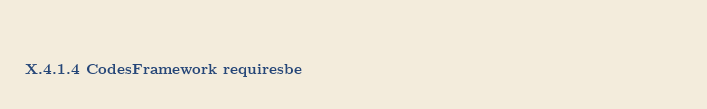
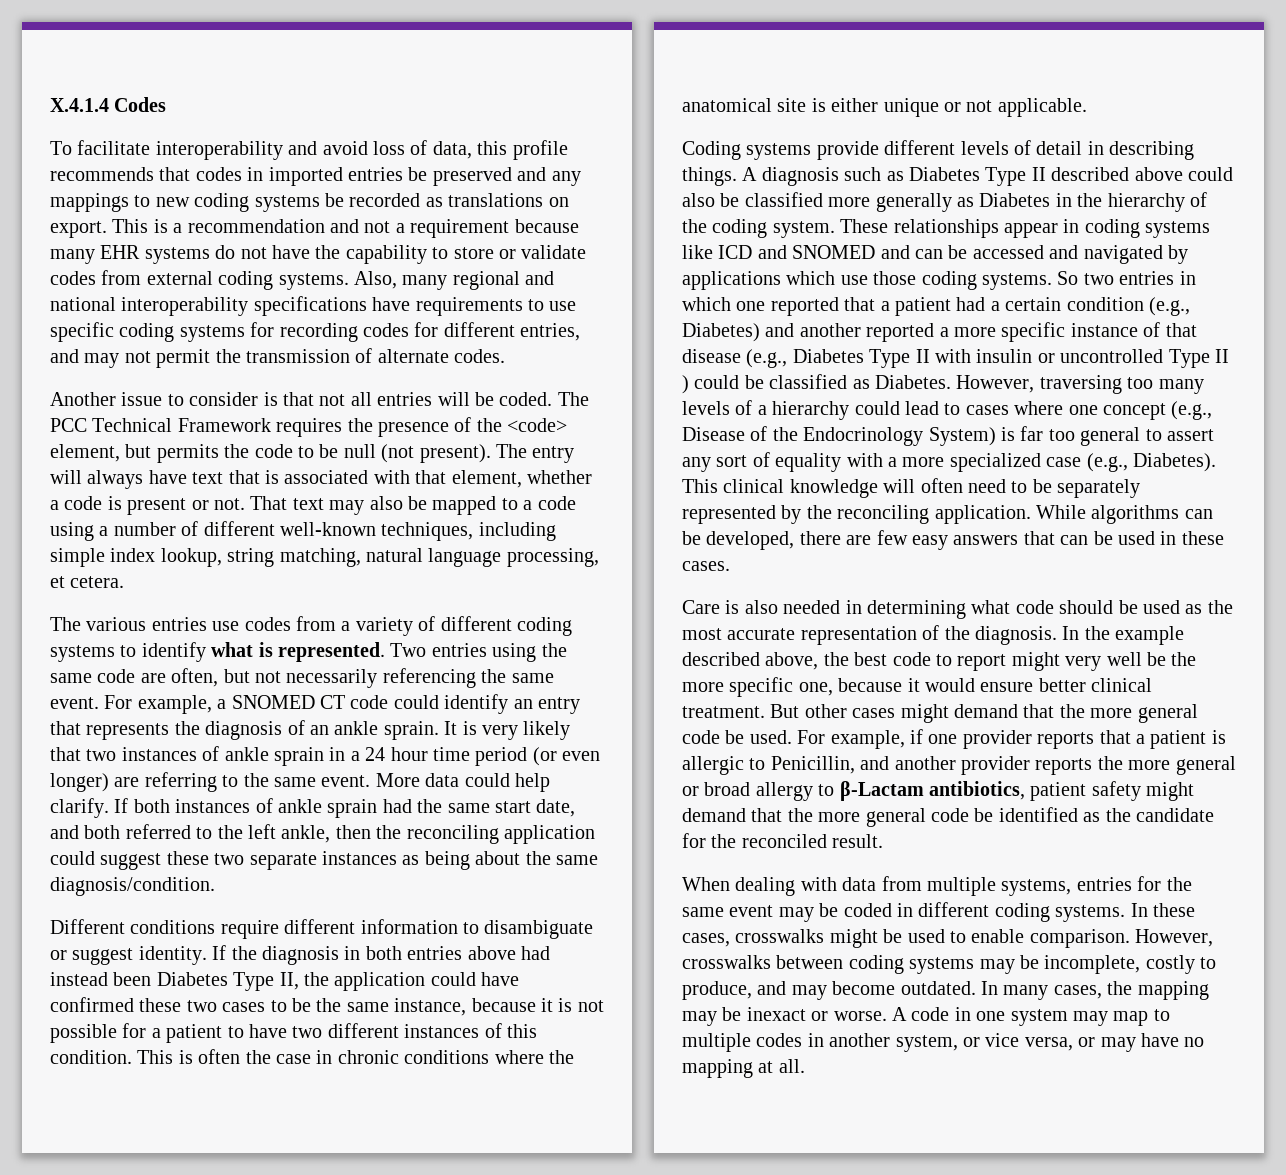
- X.4.1.4 CodesFramework requiresbe
+ X.4.1.4 Codes
+ To facilitate interoperability and avoid loss of data, this profile recommends that codes in imported entries be preserved and any mappings to new coding systems be recorded as translations on export. This is a recommendation and not a requirement because many EHR systems do not have the capability to store or validate codes from external coding systems. Also, many regional and national interoperability specifications have requirements to use specific coding systems for recording codes for different entries, and may not permit the transmission of alternate codes.
+ Another issue to consider is that not all entries will be coded. The PCC Technical Framework requires the presence of the <code> element, but permits the code to be null (not present). The entry will always have text that is associated with that element, whether a code is present or not. That text may also be mapped to a code using a number of different well-known techniques, including simple index lookup, string matching, natural language processing, et cetera.
+ The various entries use codes from a variety of different coding systems to identify what is represented. Two entries using the same code are often, but not necessarily referencing the same event. For example, a SNOMED CT code could identify an entry that represents the diagnosis of an ankle sprain. It is very likely that two instances of ankle sprain in a 24 hour time period (or even longer) are referring to the same event. More data could help clarify. If both instances of ankle sprain had the same start date, and both referred to the left ankle, then the reconciling application could suggest these two separate instances as being about the same diagnosis/condition.
+ Different conditions require different information to disambiguate or suggest identity. If the diagnosis in both entries above had instead been Diabetes Type II, the application could have confirmed these two cases to be the same instance, because it is not possible for a patient to have two different instances of this condition. This is often the case in chronic conditions where the anatomical site is either unique or not applicable.
+ Coding systems provide different levels of detail in describing things. A diagnosis such as Diabetes Type II described above could also be classified more generally as Diabetes in the hierarchy of the coding system. These relationships appear in coding systems like ICD and SNOMED and can be accessed and navigated by applications which use those coding systems. So two entries in which one reported that a patient had a certain condition (e.g., Diabetes) and another reported a more specific instance of that disease (e.g., Diabetes Type II with insulin or uncontrolled Type II ) could be classified as Diabetes. However, traversing too many levels of a hierarchy could lead to cases where one concept (e.g., Disease of the Endocrinology System) is far too general to assert any sort of equality with a more specialized case (e.g., Diabetes). This clinical knowledge will often need to be separately represented by the reconciling application. While algorithms can be developed, there are few easy answers that can be used in these cases.
+ Care is also needed in determining what code should be used as the most accurate representation of the diagnosis. In the example described above, the best code to report might very well be the more specific one, because it would ensure better clinical treatment. But other cases might demand that the more general code be used. For example, if one provider reports that a patient is allergic to Penicillin, and another provider reports the more general or broad allergy to β-Lactam antibiotics, patient safety might demand that the more general code be identified as the candidate for the reconciled result.
+ When dealing with data from multiple systems, entries for the same event may be coded in different coding systems. In these cases, crosswalks might be used to enable comparison. However, crosswalks between coding systems may be incomplete, costly to produce, and may become outdated. In many cases, the mapping may be inexact or worse. A code in one system may map to multiple codes in another system, or vice versa, or may have no mapping at all.

